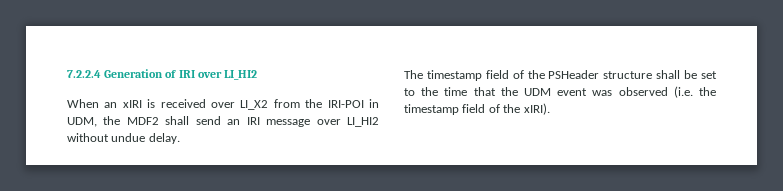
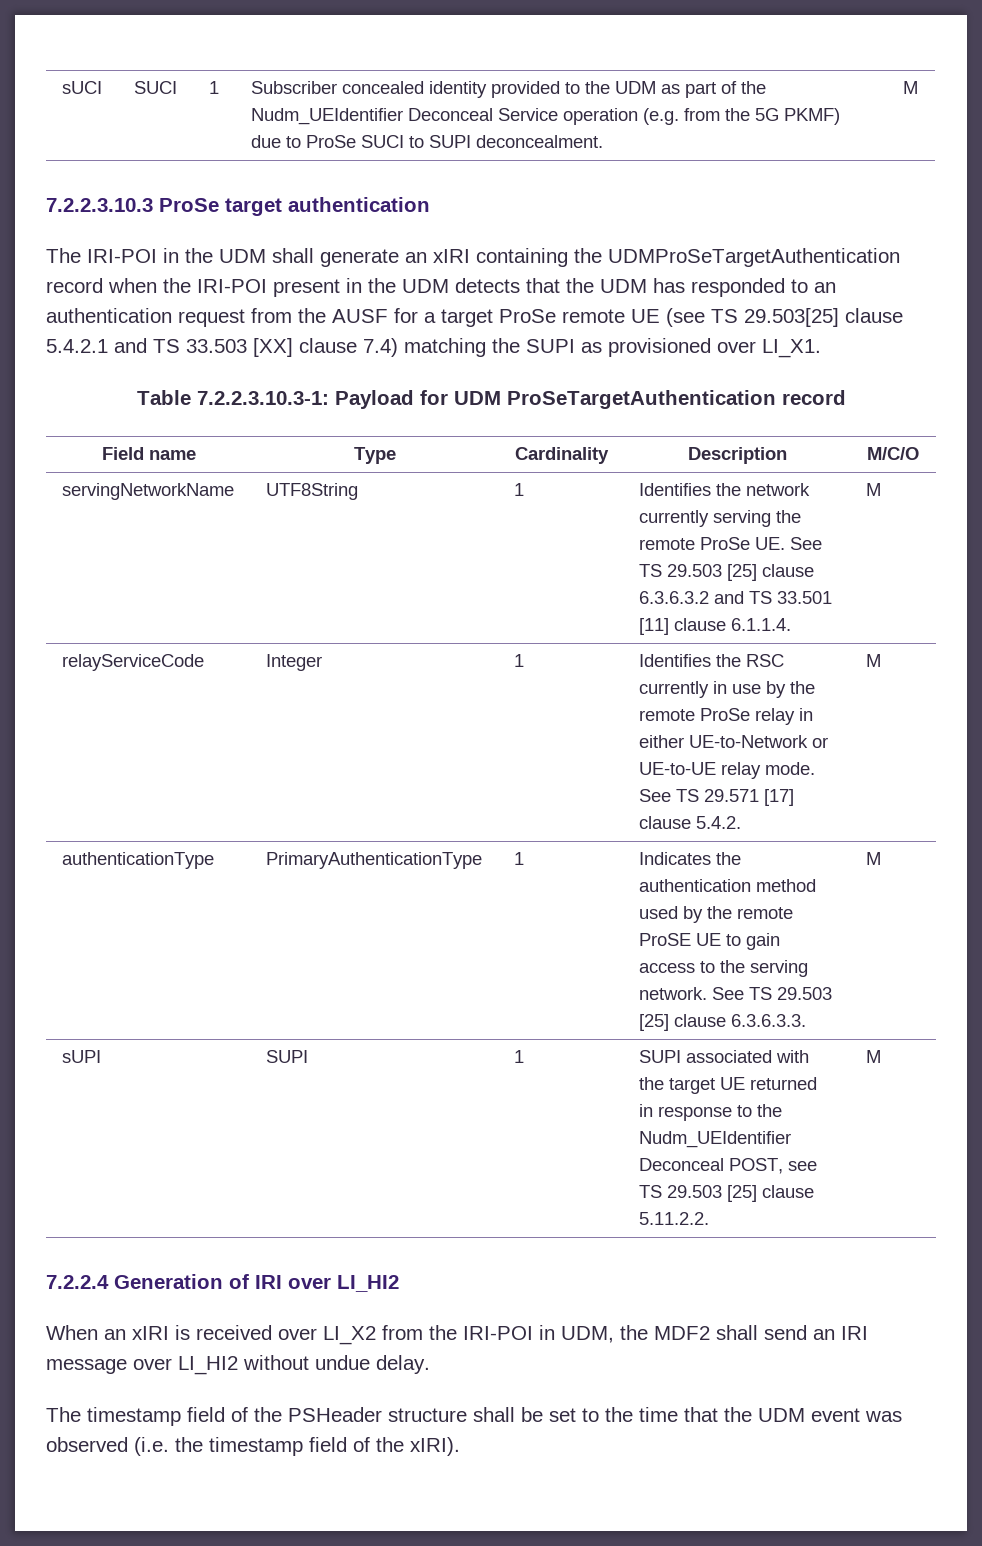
+ sUCI | SUCI | 1 | Subscriber concealed identity provided to the UDM as part of the Nudm_UEIdentifier Deconceal Service operation (e.g. from the 5G PKMF) due to ProSe SUCI to SUPI deconcealment. | M
+ 7.2.2.3.10.3 ProSe target authentication
+ The IRI-POI in the UDM shall generate an xIRI containing the UDMProSeTargetAuthentication record when the IRI-POI present in the UDM detects that the UDM has responded to an authentication request from the AUSF for a target ProSe remote UE (see TS 29.503[25] clause 5.4.2.1 and TS 33.503 [XX] clause 7.4) matching the SUPI as provisioned over LI_X1.
+ Table 7.2.2.3.10.3-1: Payload for UDM ProSeTargetAuthentication record
+ Field name | Type | Cardinality | Description | M/C/O
+ servingNetworkName | UTF8String | 1 | Identifies the network currently serving the remote ProSe UE. See TS 29.503 [25] clause 6.3.6.3.2 and TS 33.501 [11] clause 6.1.1.4. | M
+ relayServiceCode | Integer | 1 | Identifies the RSC currently in use by the remote ProSe relay in either UE-to-Network or UE-to-UE relay mode. See TS 29.571 [17] clause 5.4.2. | M
+ authenticationType | PrimaryAuthenticationType | 1 | Indicates the authentication method used by the remote ProSE UE to gain access to the serving network. See TS 29.503 [25] clause 6.3.6.3.3. | M
+ sUPI | SUPI | 1 | SUPI associated with the target UE returned in response to the Nudm_UEIdentifier Deconceal POST, see TS 29.503 [25] clause 5.11.2.2. | M

